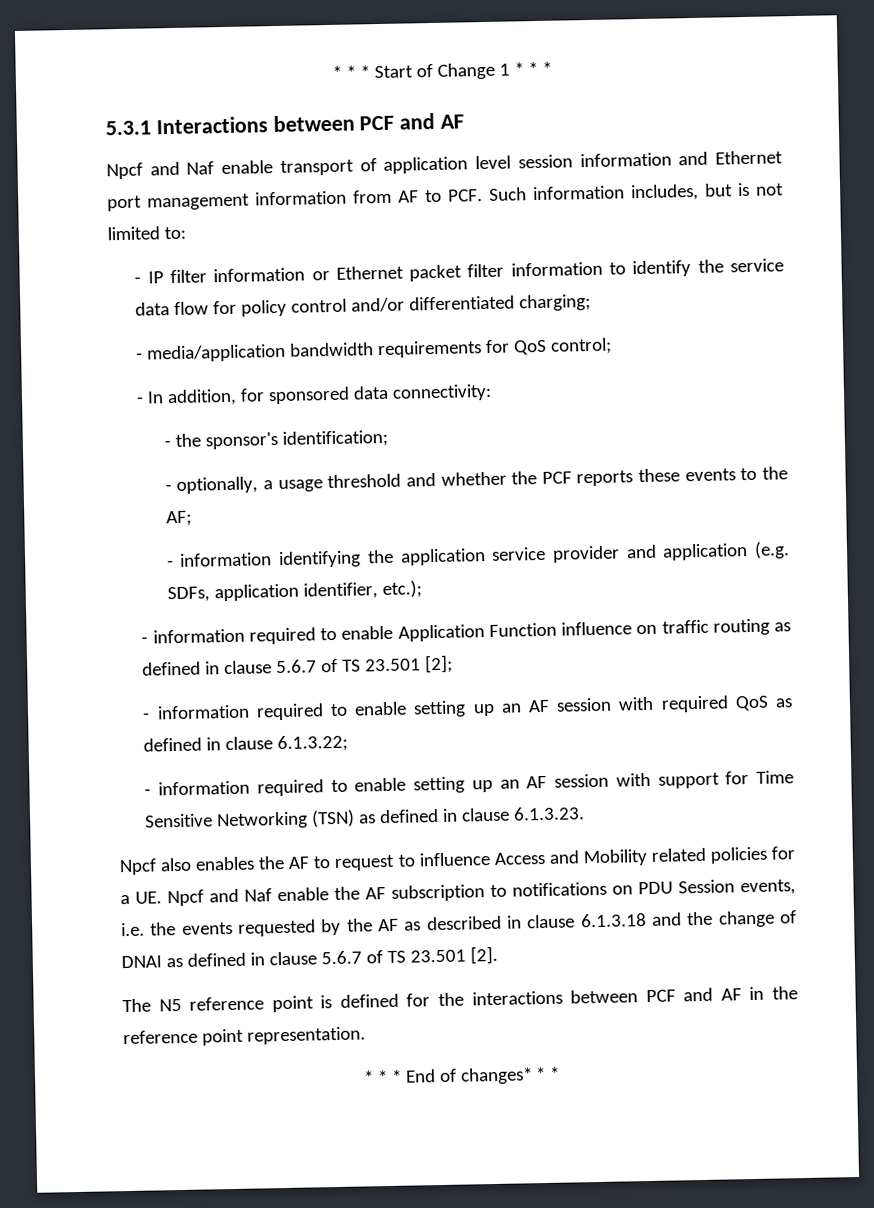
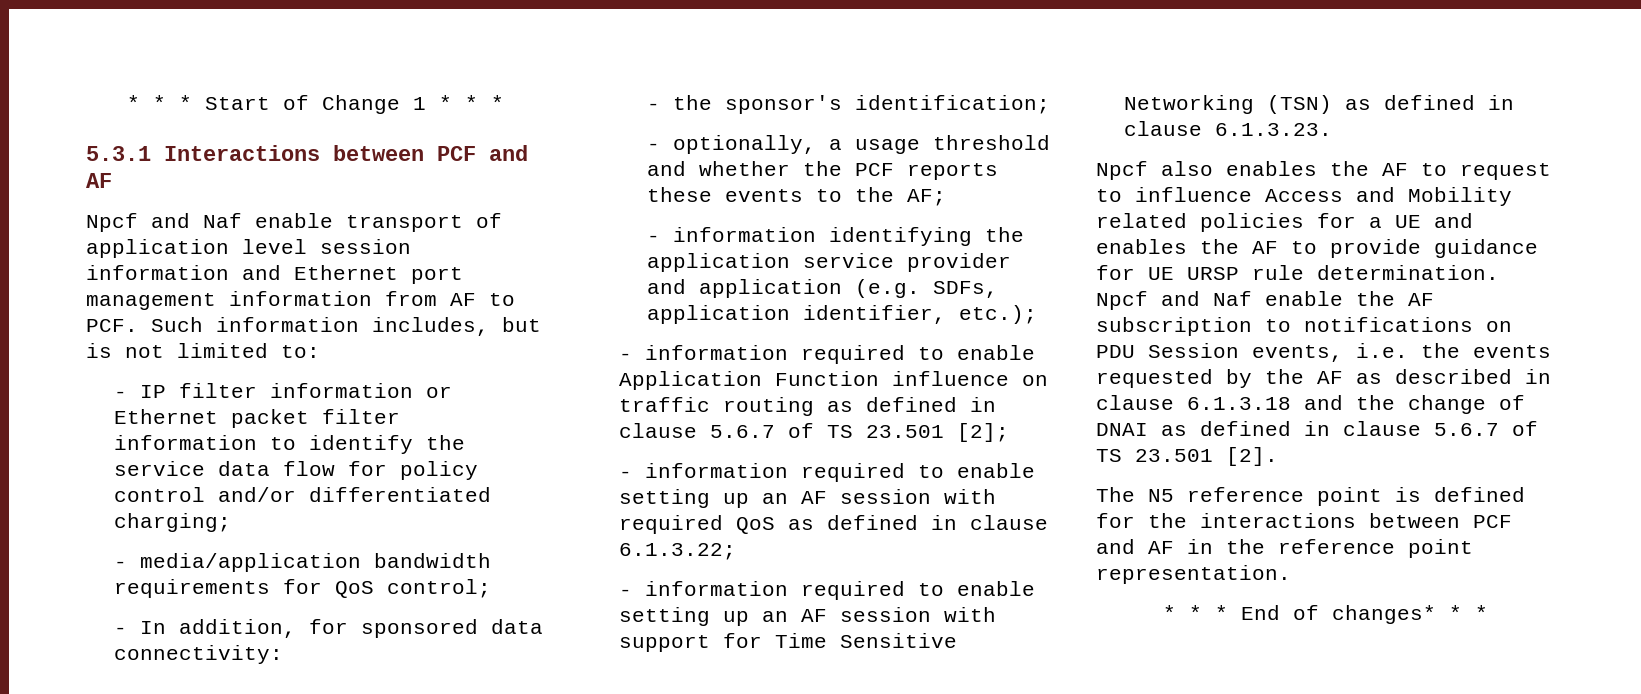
- Npcf also enables the AF to request to influence Access and Mobility related policies for a UE. Npcf and Naf enable the AF subscription to notifications on PDU Session events, i.e. the events requested by the AF as described in clause 6.1.3.18 and the change of DNAI as defined in clause 5.6.7 of TS 23.501 [2].
+ Npcf also enables the AF to request to influence Access and Mobility related policies for a UE and enables the AF to provide guidance for UE URSP rule determination. Npcf and Naf enable the AF subscription to notifications on PDU Session events, i.e. the events requested by the AF as described in clause 6.1.3.18 and the change of DNAI as defined in clause 5.6.7 of TS 23.501 [2].

